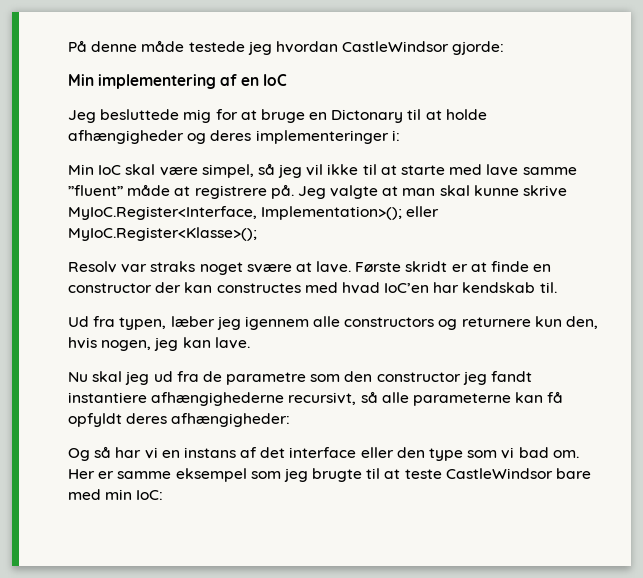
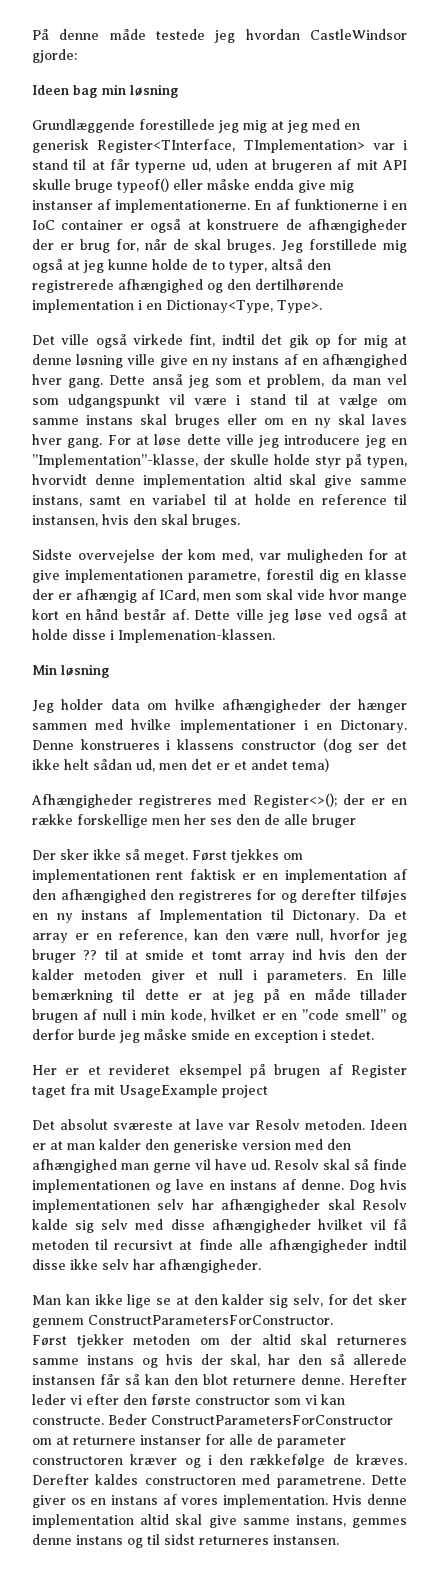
- Min implementering af en IoC
- Jeg besluttede mig for at bruge en Dictonary til at holde afhængigheder og deres implementeringer i:
- Min IoC skal være simpel, så jeg vil ikke til at starte med lave samme ”fluent” måde at registrere på. Jeg valgte at man skal kunne skrive MyIoC.Register<Interface, Implementation>(); eller MyIoC.Register<Klasse>();
- Resolv var straks noget svære at lave. Første skridt er at finde en constructor der kan constructes med hvad IoC’en har kendskab til.
- Ud fra typen, læber jeg igennem alle constructors og returnere kun den, hvis nogen, jeg kan lave.
- Nu skal jeg ud fra de parametre som den constructor jeg fandt instantiere afhængighederne recursivt, så alle parameterne kan få opfyldt deres afhængigheder:
- Og så har vi en instans af det interface eller den type som vi bad om. Her er samme eksempel som jeg brugte til at teste CastleWindsor bare med min IoC:
+ Ideen bag min løsning
+ Grundlæggende forestillede jeg mig at jeg med en generisk Register<TInterface, TImplementation> var i stand til at får typerne ud, uden at brugeren af mit API skulle bruge typeof() eller måske endda give mig instanser af implementationerne. En af funktionerne i en IoC container er også at konstruere de afhængigheder der er brug for, når de skal bruges. Jeg forstillede mig også at jeg kunne holde de to typer, altså den registrerede afhængighed og den dertilhørende implementation i en Dictionay<Type, Type>.
+ Det ville også virkede fint, indtil det gik op for mig at denne løsning ville give en ny instans af en afhængighed hver gang. Dette anså jeg som et problem, da man vel som udgangspunkt vil være i stand til at vælge om samme instans skal bruges eller om en ny skal laves hver gang. For at løse dette ville jeg introducere jeg en ”Implementation”-klasse, der skulle holde styr på typen, hvorvidt denne implementation altid skal give samme instans, samt en variabel til at holde en reference til instansen, hvis den skal bruges.
+ Sidste overvejelse der kom med, var muligheden for at give implementationen parametre, forestil dig en klasse der er afhængig af ICard, men som skal vide hvor mange kort en hånd består af. Dette ville jeg løse ved også at holde disse i Implemenation-klassen.
+ Min løsning
+ Jeg holder data om hvilke afhængigheder der hænger sammen med hvilke implementationer i en Dictonary. Denne konstrueres i klassens constructor (dog ser det ikke helt sådan ud, men det er et andet tema)
+ Afhængigheder registreres med Register<>(); der er en række forskellige men her ses den de alle bruger
+ Der sker ikke så meget. Først tjekkes om implementationen rent faktisk er en implementation af den afhængighed den registreres for og derefter tilføjes en ny instans af Implementation til Dictonary. Da et array er en reference, kan den være null, hvorfor jeg bruger ?? til at smide et tomt array ind hvis den der kalder metoden giver et null i parameters. En lille bemærkning til dette er at jeg på en måde tillader brugen af null i min kode, hvilket er en ”code smell” og derfor burde jeg måske smide en exception i stedet.
+ Her er et revideret eksempel på brugen af Register taget fra mit UsageExample project
+ Det absolut sværeste at lave var Resolv metoden. Ideen er at man kalder den generiske version med den afhængighed man gerne vil have ud. Resolv skal så finde implementationen og lave en instans af denne. Dog hvis implementationen selv har afhængigheder skal Resolv kalde sig selv med disse afhængigheder hvilket vil få metoden til recursivt at finde alle afhængigheder indtil disse ikke selv har afhængigheder.
+ Man kan ikke lige se at den kalder sig selv, for det sker gennem ConstructParametersForConstructor.
+ Først tjekker metoden om der altid skal returneres samme instans og hvis der skal, har den så allerede instansen får så kan den blot returnere denne. Herefter leder vi efter den første constructor som vi kan constructe. Beder ConstructParametersForConstructor om at returnere instanser for alle de parameter constructoren kræver og i den rækkefølge de kræves. Derefter kaldes constructoren med parametrene. Dette giver os en instans af vores implementation. Hvis denne implementation altid skal give samme instans, gemmes denne instans og til sidst returneres instansen.

